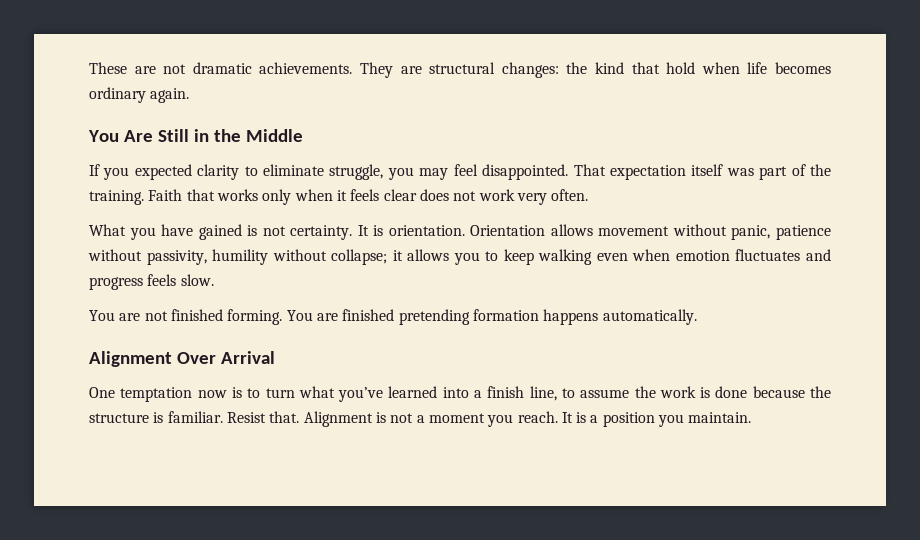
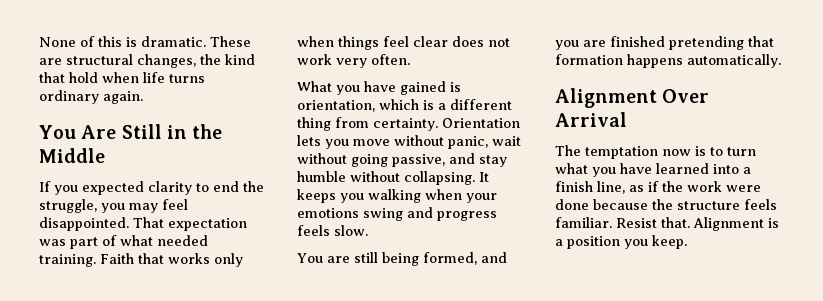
- These are not dramatic achievements. They are structural changes: the kind that hold when life becomes ordinary again.
+ None of this is dramatic. These are structural changes, the kind that hold when life turns ordinary again.
- If you expected clarity to eliminate struggle, you may feel disappointed.
+ If you expected clarity to end the struggle, you may feel disappointed.
- That expectation itself was part of the training.
+ That expectation was part of what needed training.
- Faith that works only when it feels clear does not work very often.
+ Faith that works only when things feel clear does not work very often.
- What you have gained is not certainty. It is orientation. Orientation allows movement without panic, patience without passivity, humility without collapse; it allows you to keep walking even when emotion fluctuates and progress feels slow.
+ What you have gained is orientation, which is a different thing from certainty. Orientation lets you move without panic, wait without going passive, and stay humble without collapsing. It keeps you walking when your emotions swing and progress feels slow.
- You are not finished forming. You are finished pretending formation happens automatically.
+ You are still being formed, and you are finished pretending that formation happens automatically.
- One temptation now is to turn what you’ve learned into a finish line, to assume the work is done because the structure is familiar.
+ The temptation now is to turn what you have learned into a finish line, as if the work were done because the structure feels familiar.
- Alignment is not a moment you reach. It is a position you maintain.
+ Alignment is a position you keep.

